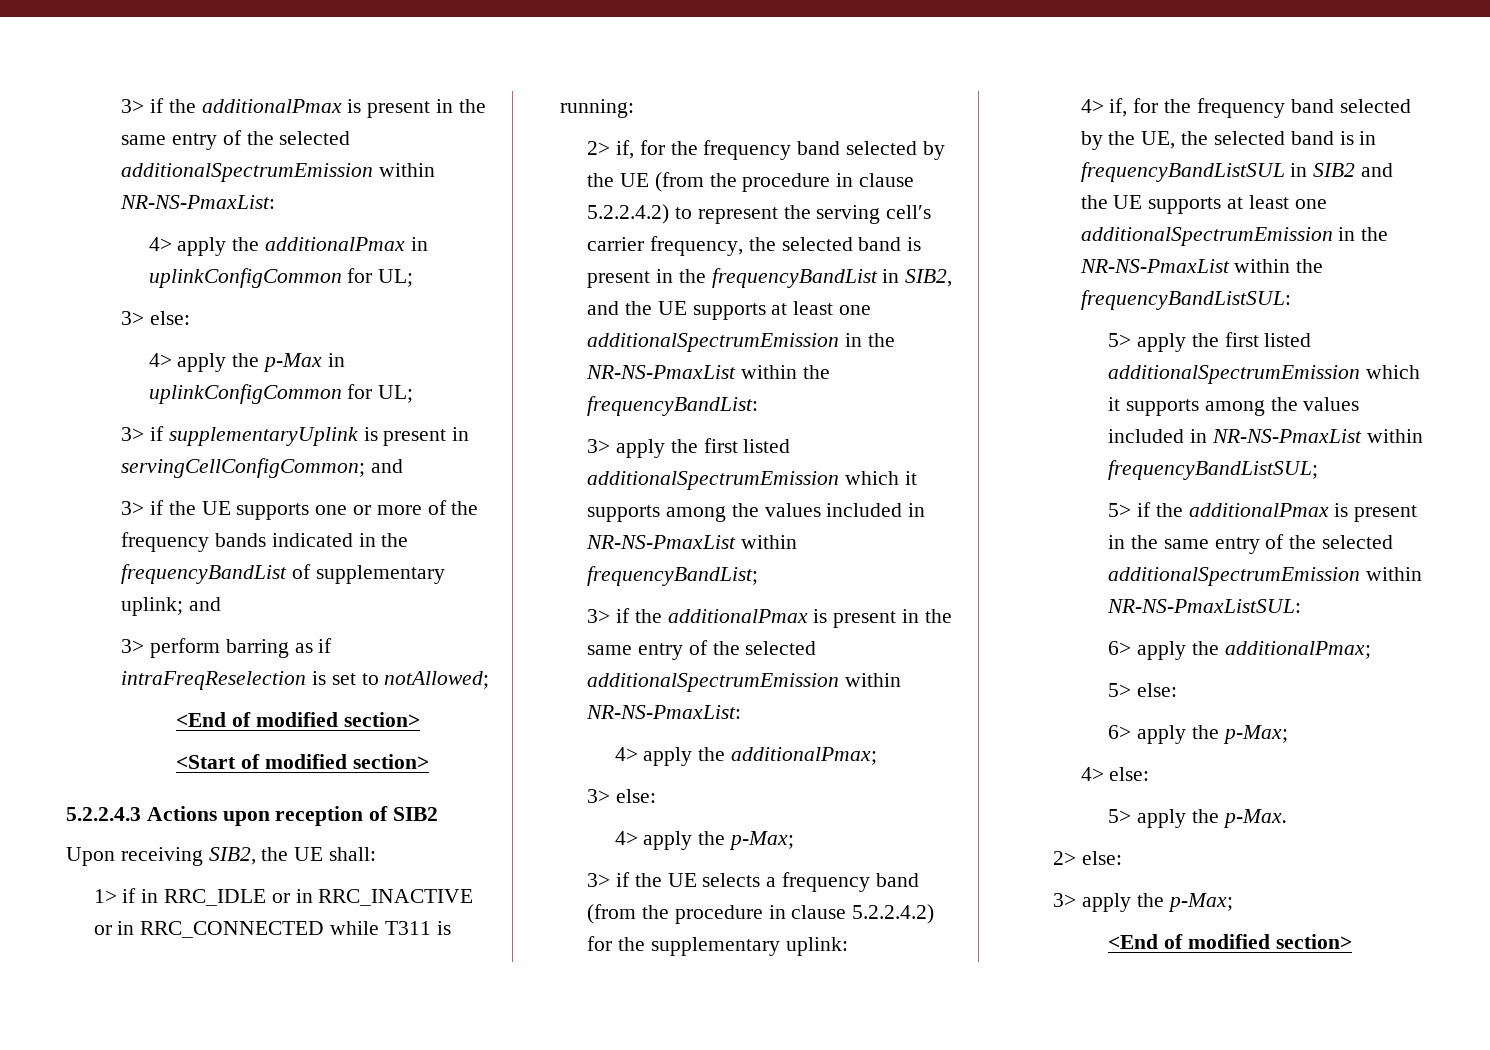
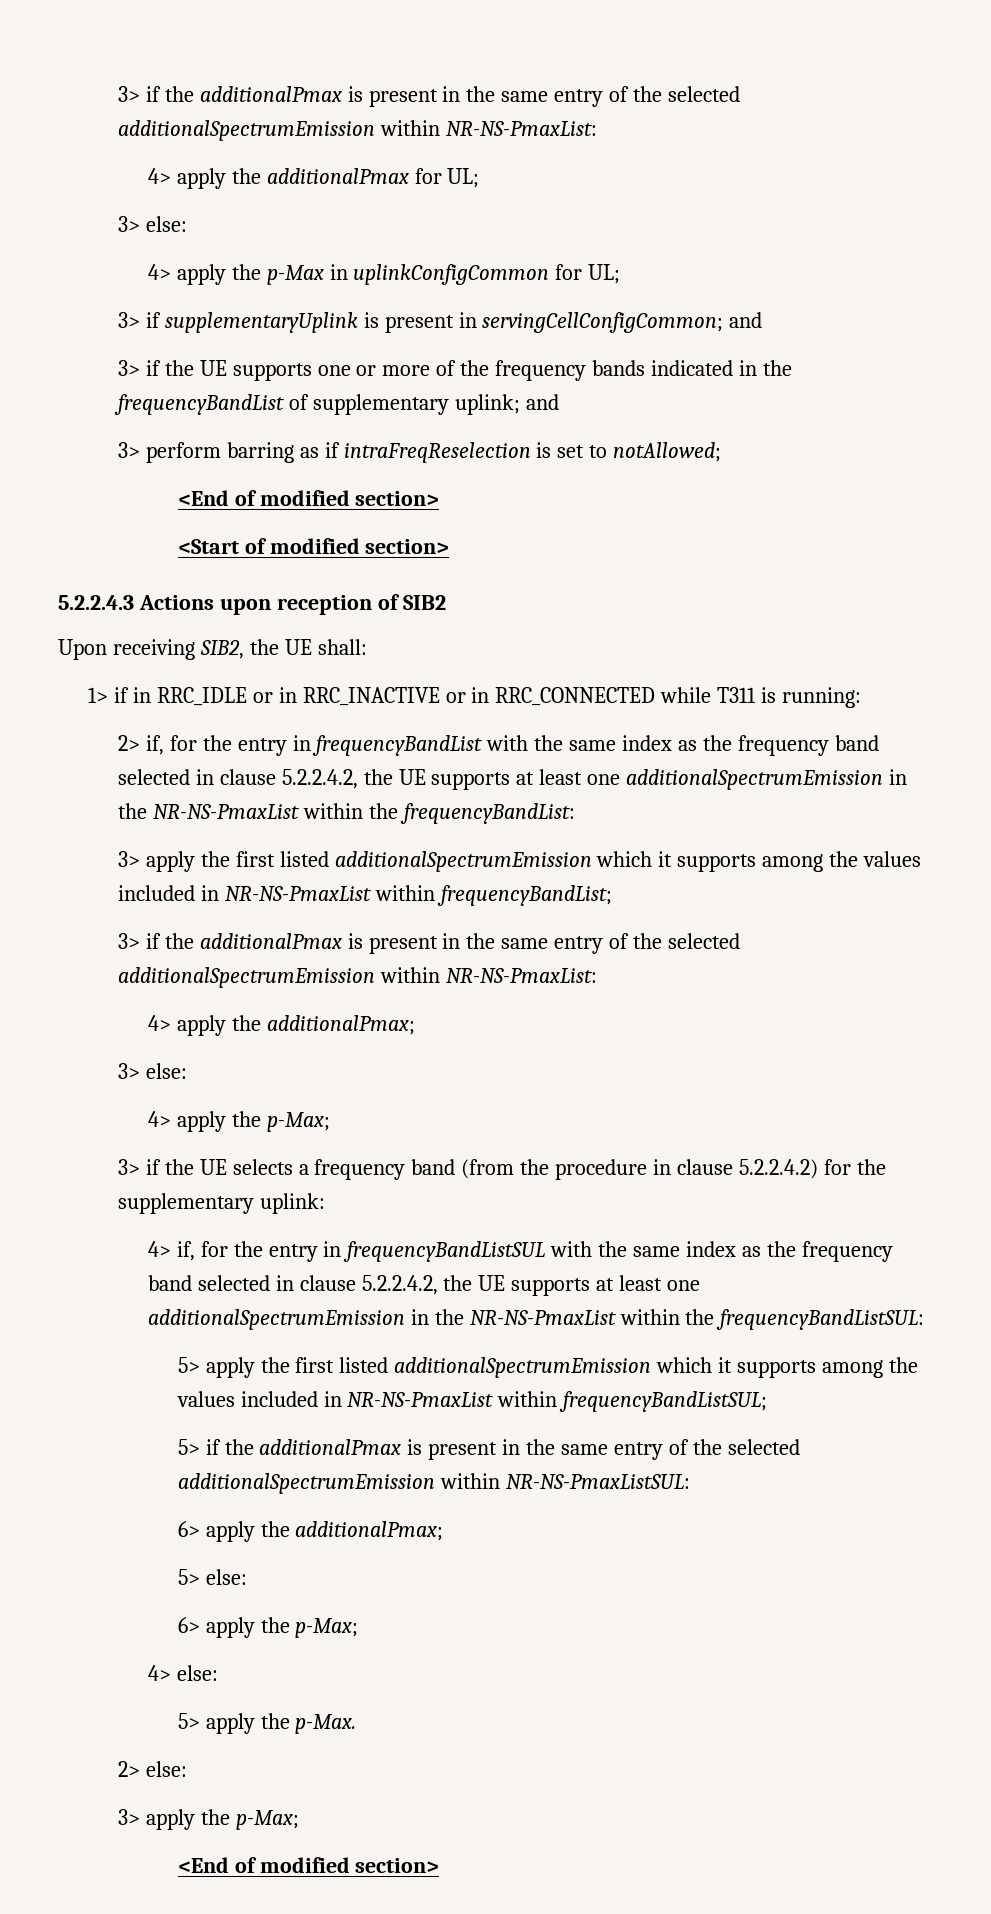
- 4> apply the additionalPmax in uplinkConfigCommon for UL;
+ 4> apply the additionalPmax for UL;
- 2> if, for the frequency band selected by the UE (from the procedure in clause 5.2.2.4.2) to represent the serving cell′s carrier frequency, the selected band is present in the frequencyBandList in SIB2, and the UE supports at least one additionalSpectrumEmission in the NR-NS-PmaxList within the frequencyBandList:
+ 2> if, for the entry in frequencyBandList with the same index as the frequency band selected in clause 5.2.2.4.2, the UE supports at least one additionalSpectrumEmission in the NR-NS-PmaxList within the frequencyBandList:
- 4> if, for the frequency band selected by the UE, the selected band is in frequencyBandListSUL in SIB2 and the UE supports at least one additionalSpectrumEmission in the NR-NS-PmaxList within the frequencyBandListSUL:
+ 4> if, for the entry in frequencyBandListSUL with the same index as the frequency band selected in clause 5.2.2.4.2, the UE supports at least one additionalSpectrumEmission in the NR-NS-PmaxList within the frequencyBandListSUL:

